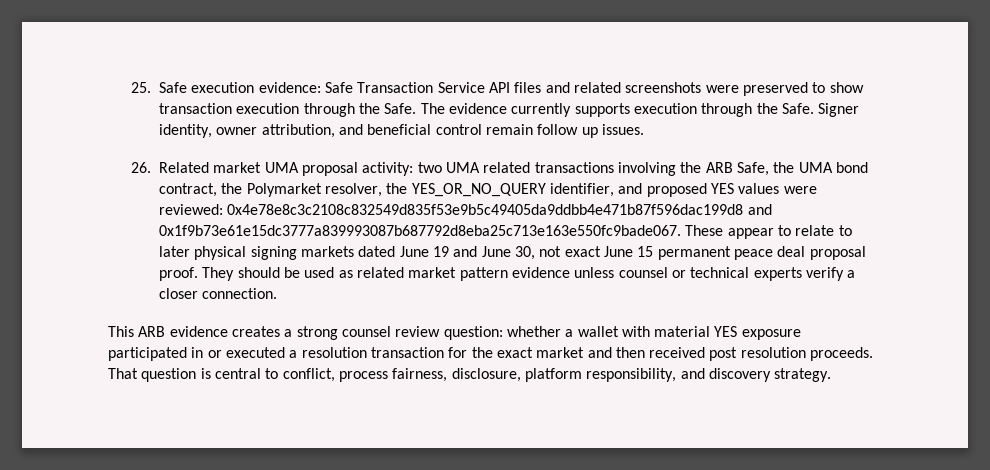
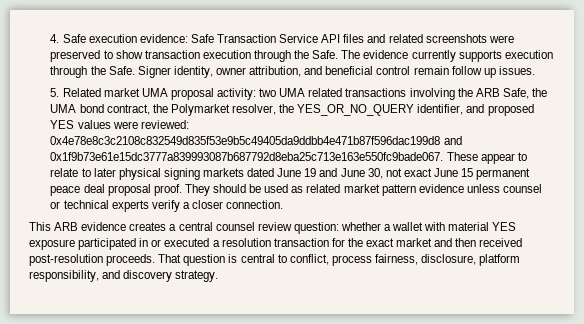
- 25. Safe execution evidence: Safe Transaction Service API files and related screenshots were preserved to show transaction execution through the Safe.
+ 4. Safe execution evidence: Safe Transaction Service API files and related screenshots were preserved to show transaction execution through the Safe.
- 26. Related market UMA proposal activity: two UMA related transactions involving the ARB Safe, the UMA bond contract, the Polymarket resolver, the YES_OR_NO_QUERY identifier, and proposed YES values were reviewed: 0x4e78e8c3c2108c832549d835f53e9b5c49405da9ddbb4e471b87f596dac199d8 and 0x1f9b73e61e15dc3777a839993087b687792d8eba25c713e163e550fc9bade067.
+ 5. Related market UMA proposal activity: two UMA related transactions involving the ARB Safe, the UMA bond contract, the Polymarket resolver, the YES_OR_NO_QUERY identifier, and proposed YES values were reviewed: 0x4e78e8c3c2108c832549d835f53e9b5c49405da9ddbb4e471b87f596dac199d8 and 0x1f9b73e61e15dc3777a839993087b687792d8eba25c713e163e550fc9bade067.
- This ARB evidence creates a strong counsel review question: whether a wallet with material YES exposure participated in or executed a resolution transaction for the exact market and then received post resolution proceeds.
+ This ARB evidence creates a central counsel review question: whether a wallet with material YES exposure participated in or executed a resolution transaction for the exact market and then received post-resolution proceeds.

